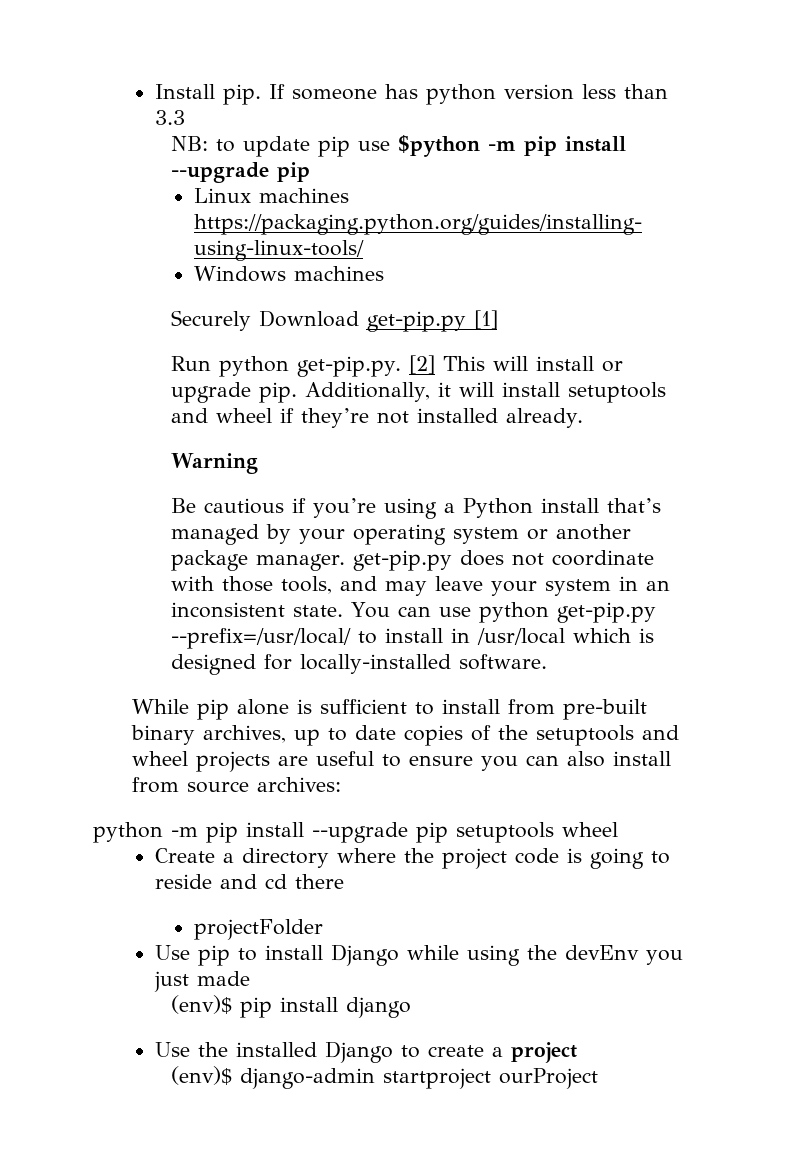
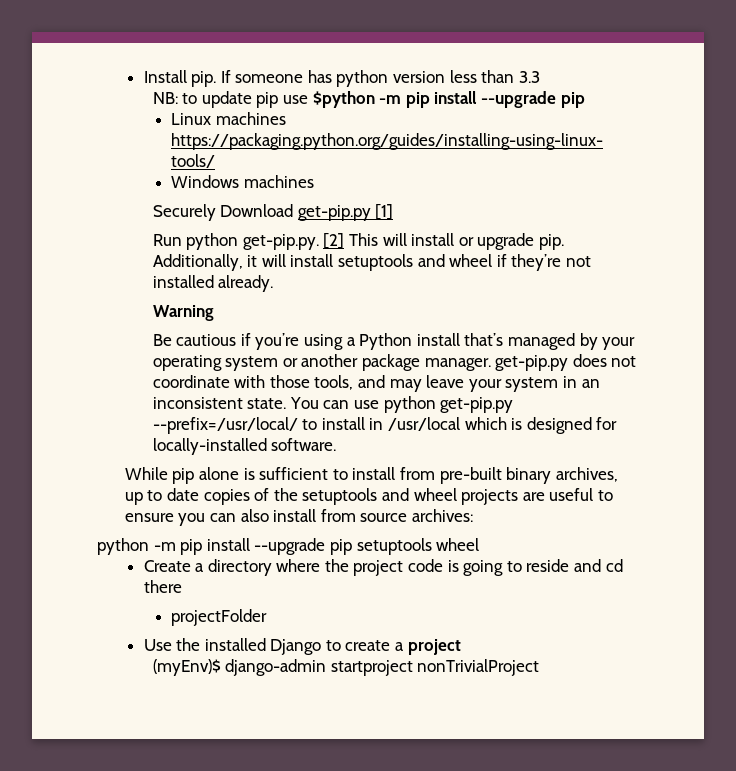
- Use pip to install Django while using the devEnv you just made
- (env)$ pip install django
- (env)$ django-admin startproject ourProject
+ (myEnv)$ django-admin startproject nonTrivialProject

